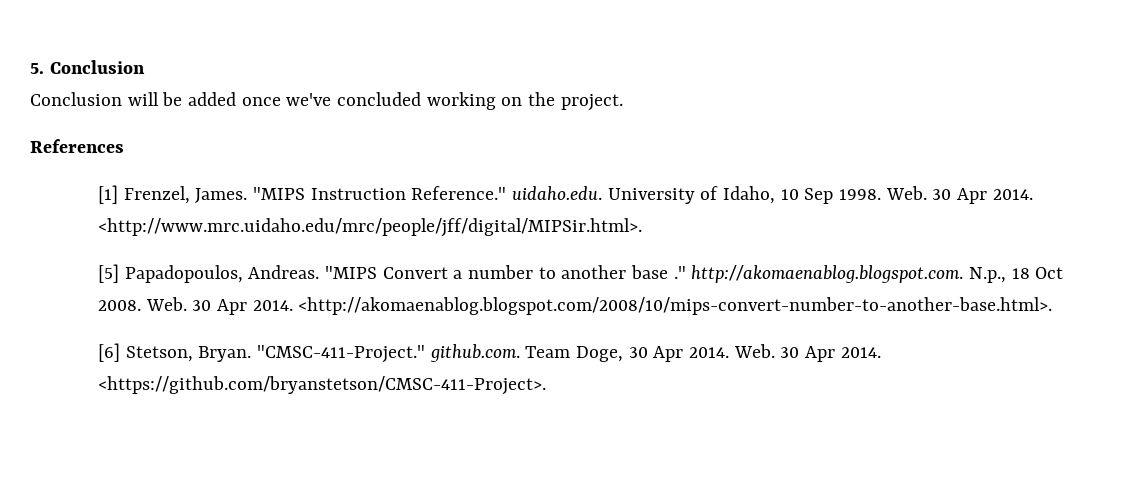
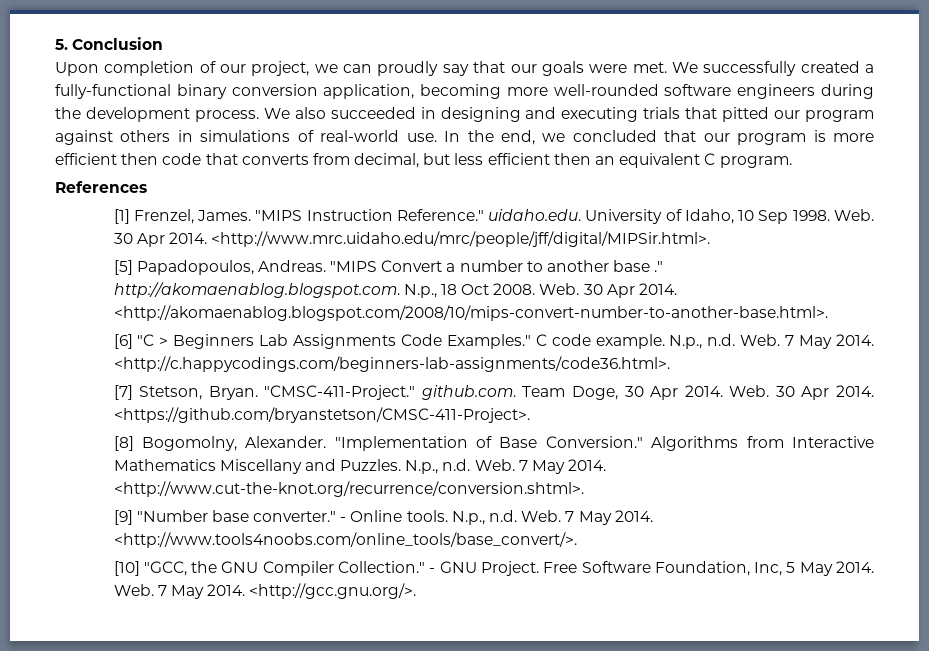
- Conclusion will be added once we've concluded working on the project.
+ Upon completion of our project, we can proudly say that our goals were met. We successfully created a fully-functional binary conversion application, becoming more well-rounded software engineers during the development process. We also succeeded in designing and executing trials that pitted our program against others in simulations of real-world use. In the end, we concluded that our program is more efficient then code that converts from decimal, but less efficient then an equivalent C program.
- [6] Stetson, Bryan.
+ [6] "C > Beginners Lab Assignments Code Examples." C code example. N.p., n.d. Web. 7 May 2014. <http://c.happycodings.com/beginners-lab-assignments/code36.html>.
+ [7] Stetson, Bryan.
+ [8] Bogomolny, Alexander. "Implementation of Base Conversion." Algorithms from Interactive Mathematics Miscellany and Puzzles. N.p., n.d. Web. 7 May 2014. <http://www.cut-the-knot.org/recurrence/conversion.shtml>.
+ [9] "Number base converter." - Online tools. N.p., n.d. Web. 7 May 2014. <http://www.tools4noobs.com/online_tools/base_convert/>.
+ [10] "GCC, the GNU Compiler Collection." - GNU Project. Free Software Foundation, Inc, 5 May 2014. Web. 7 May 2014. <http://gcc.gnu.org/>.

